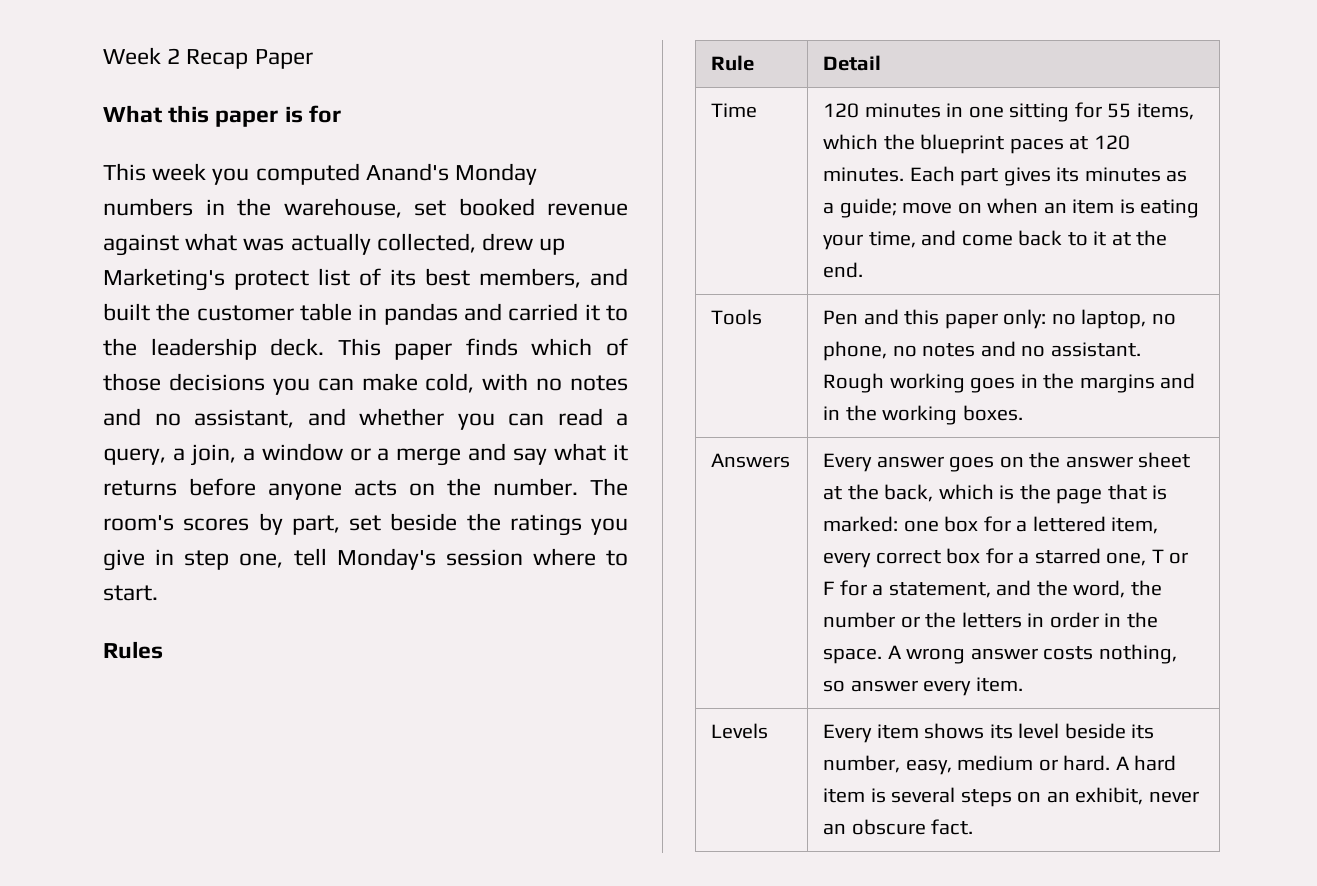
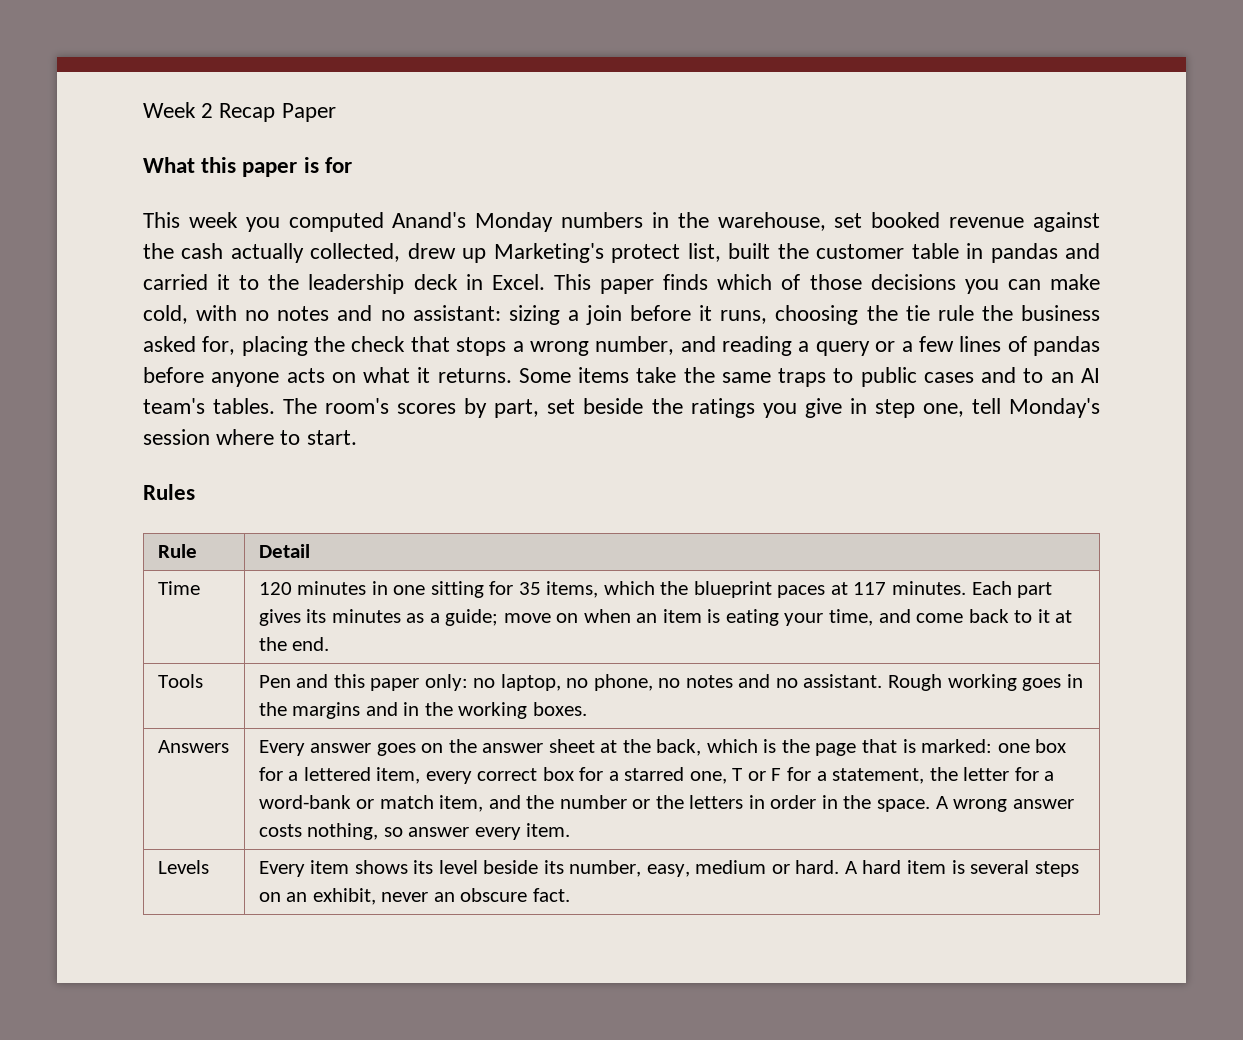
- This week you computed Anand's Monday numbers in the warehouse, set booked revenue against what was actually collected, drew up Marketing's protect list of its best members, and built the customer table in pandas and carried it to the leadership deck.
+ This week you computed Anand's Monday numbers in the warehouse, set booked revenue against the cash actually collected, drew up Marketing's protect list, built the customer table in pandas and carried it to the leadership deck in Excel.
- This paper finds which of those decisions you can make cold, with no notes and no assistant, and whether you can read a query, a join, a window or a merge and say what it returns before anyone acts on the number.
+ This paper finds which of those decisions you can make cold, with no notes and no assistant: sizing a join before it runs, choosing the tie rule the business asked for, placing the check that stops a wrong number, and reading a query or a few lines of pandas before anyone acts on what it returns. Some items take the same traps to public cases and to an AI team's tables.
- 120 minutes in one sitting for 55 items, which the blueprint paces at 120 minutes.
+ 120 minutes in one sitting for 35 items, which the blueprint paces at 117 minutes.
- Every answer goes on the answer sheet at the back, which is the page that is marked: one box for a lettered item, every correct box for a starred one, T or F for a statement, and the word, the number or the letters in order in the space.
+ Every answer goes on the answer sheet at the back, which is the page that is marked: one box for a lettered item, every correct box for a starred one, T or F for a statement, the letter for a word-bank or match item, and the number or the letters in order in the space.

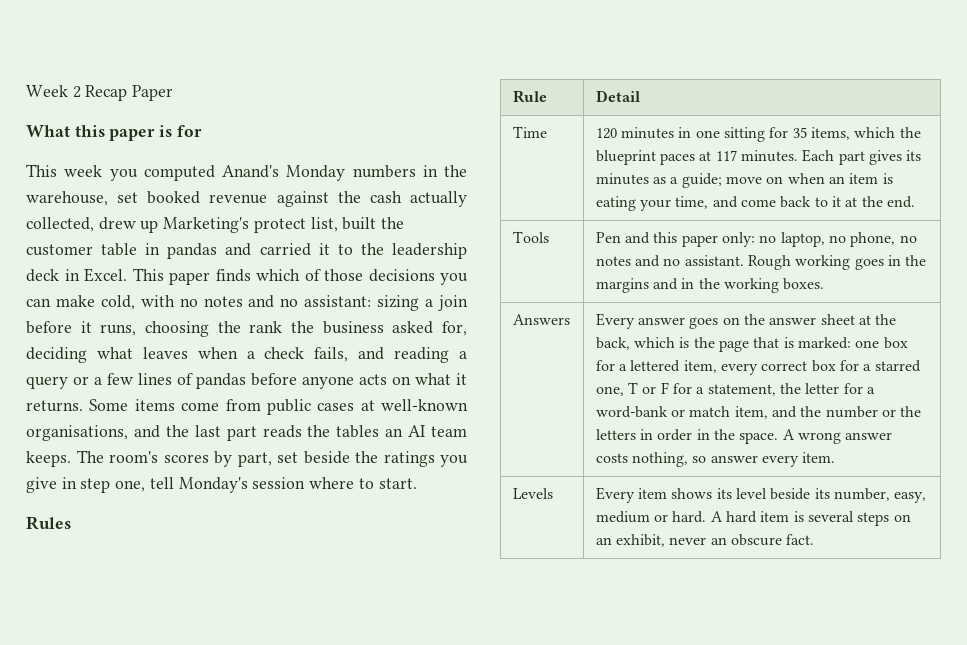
- This paper finds which of those decisions you can make cold, with no notes and no assistant: sizing a join before it runs, choosing the tie rule the business asked for, placing the check that stops a wrong number, and reading a query or a few lines of pandas before anyone acts on what it returns.
+ This paper finds which of those decisions you can make cold, with no notes and no assistant: sizing a join before it runs, choosing the rank the business asked for, deciding what leaves when a check fails, and reading a query or a few lines of pandas before anyone acts on what it returns.
- Some items take the same traps to public cases and to an AI team's tables.
+ Some items come from public cases at well-known organisations, and the last part reads the tables an AI team keeps.

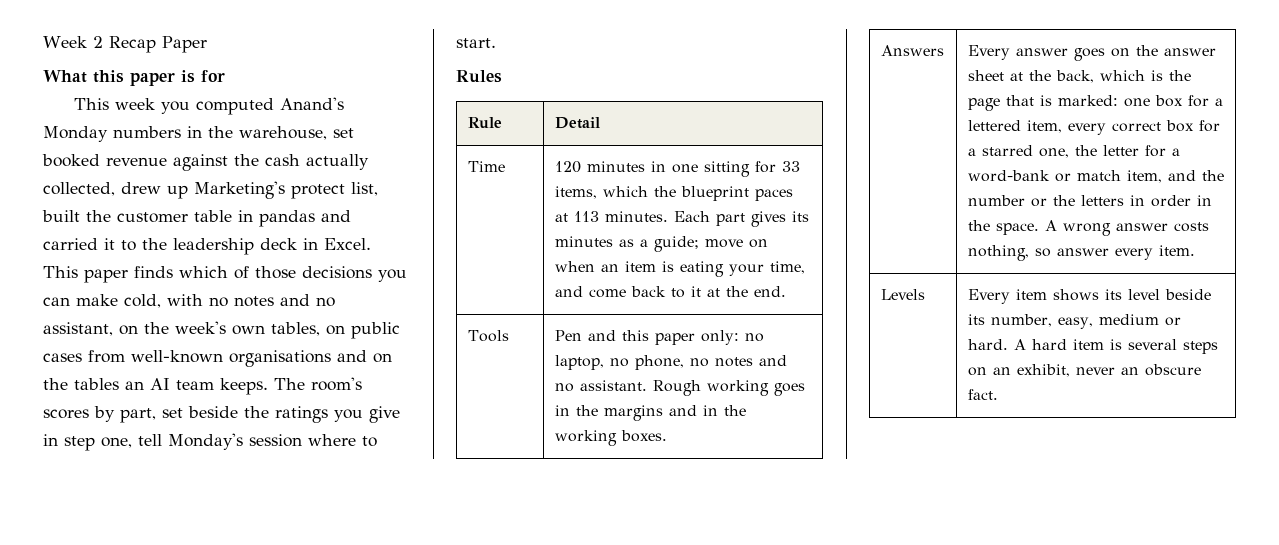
- This paper finds which of those decisions you can make cold, with no notes and no assistant: sizing a join before it runs, choosing the rank the business asked for, deciding what leaves when a check fails, and reading a query or a few lines of pandas before anyone acts on what it returns. Some items come from public cases at well-known organisations, and the last part reads the tables an AI team keeps.
+ This paper finds which of those decisions you can make cold, with no notes and no assistant, on the week's own tables, on public cases from well-known organisations and on the tables an AI team keeps.
- 120 minutes in one sitting for 35 items, which the blueprint paces at 117 minutes.
+ 120 minutes in one sitting for 33 items, which the blueprint paces at 113 minutes.
- Every answer goes on the answer sheet at the back, which is the page that is marked: one box for a lettered item, every correct box for a starred one, T or F for a statement, the letter for a word-bank or match item, and the number or the letters in order in the space.
+ Every answer goes on the answer sheet at the back, which is the page that is marked: one box for a lettered item, every correct box for a starred one, the letter for a word-bank or match item, and the number or the letters in order in the space.

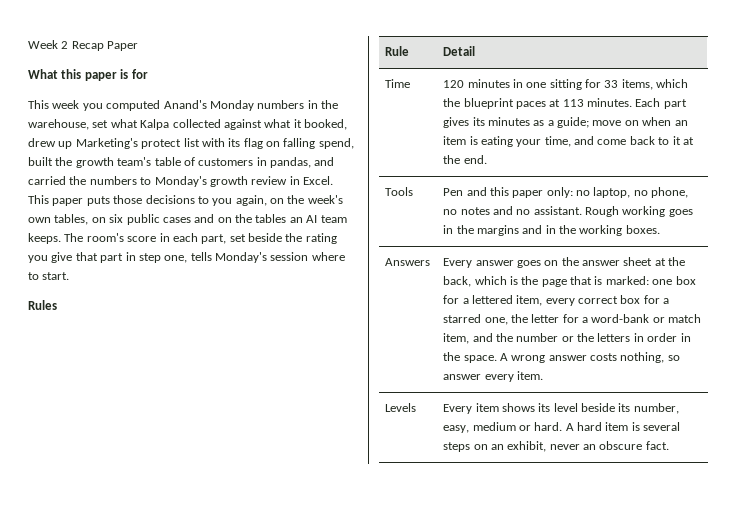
- This week you computed Anand's Monday numbers in the warehouse, set booked revenue against the cash actually collected, drew up Marketing's protect list, built the customer table in pandas and carried it to the leadership deck in Excel. This paper finds which of those decisions you can make cold, with no notes and no assistant, on the week's own tables, on public cases from well-known organisations and on the tables an AI team keeps.
+ This week you computed Anand's Monday numbers in the warehouse, set what Kalpa collected against what it booked, drew up Marketing's protect list with its flag on falling spend, built the growth team's table of customers in pandas, and carried the numbers to Monday's growth review in Excel. This paper puts those decisions to you again, on the week's own tables, on six public cases and on the tables an AI team keeps.
- The room's scores by part, set beside the ratings you give in step one, tell Monday's session where to start.
+ The room's score in each part, set beside the rating you give that part in step one, tells Monday's session where to start.

